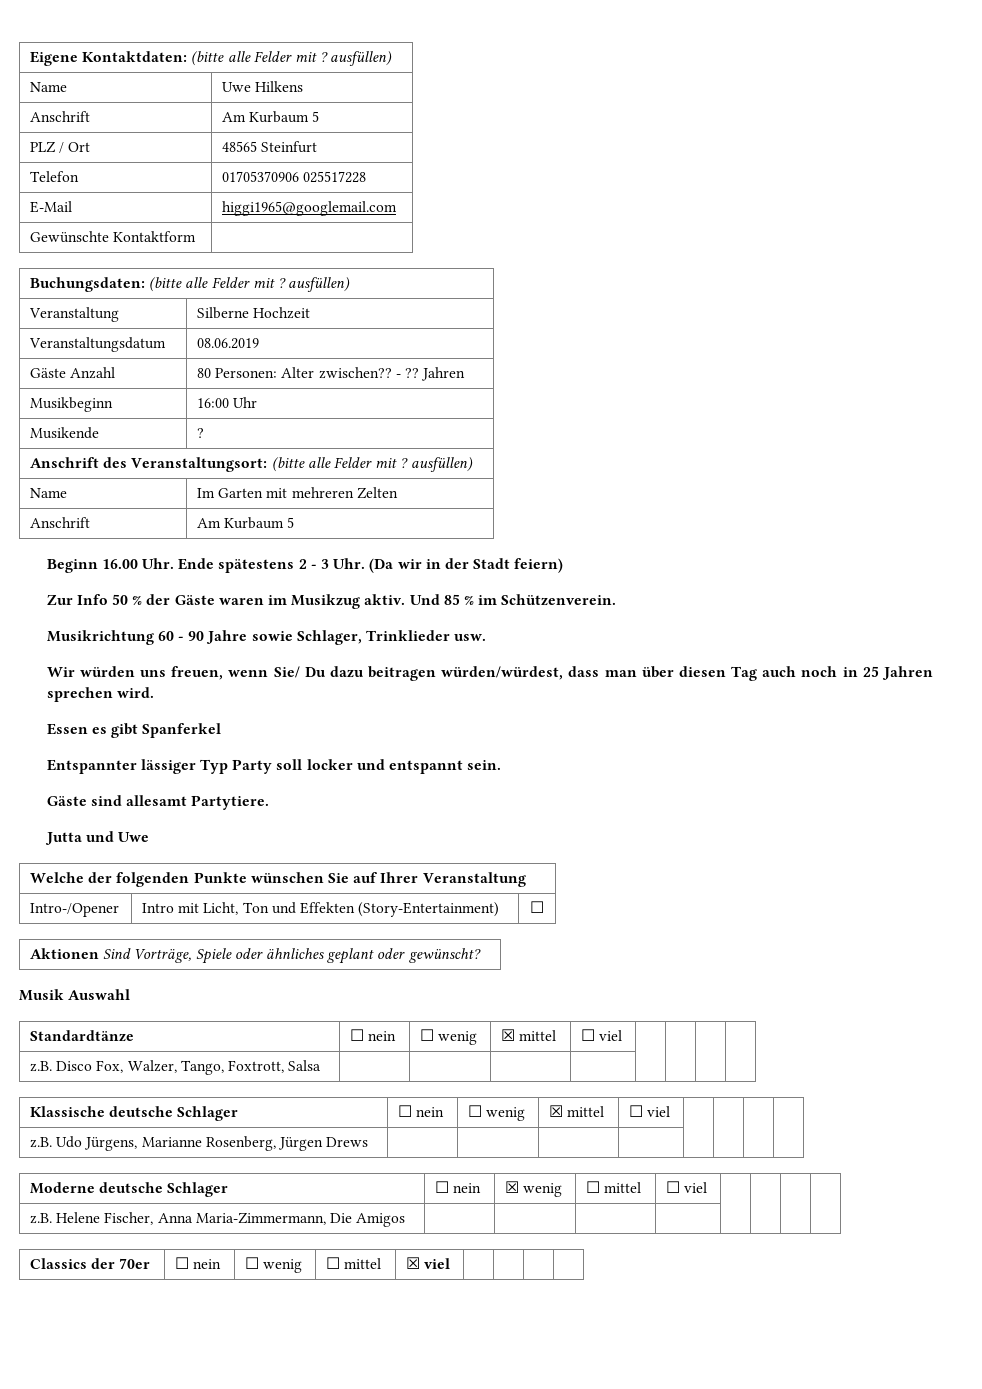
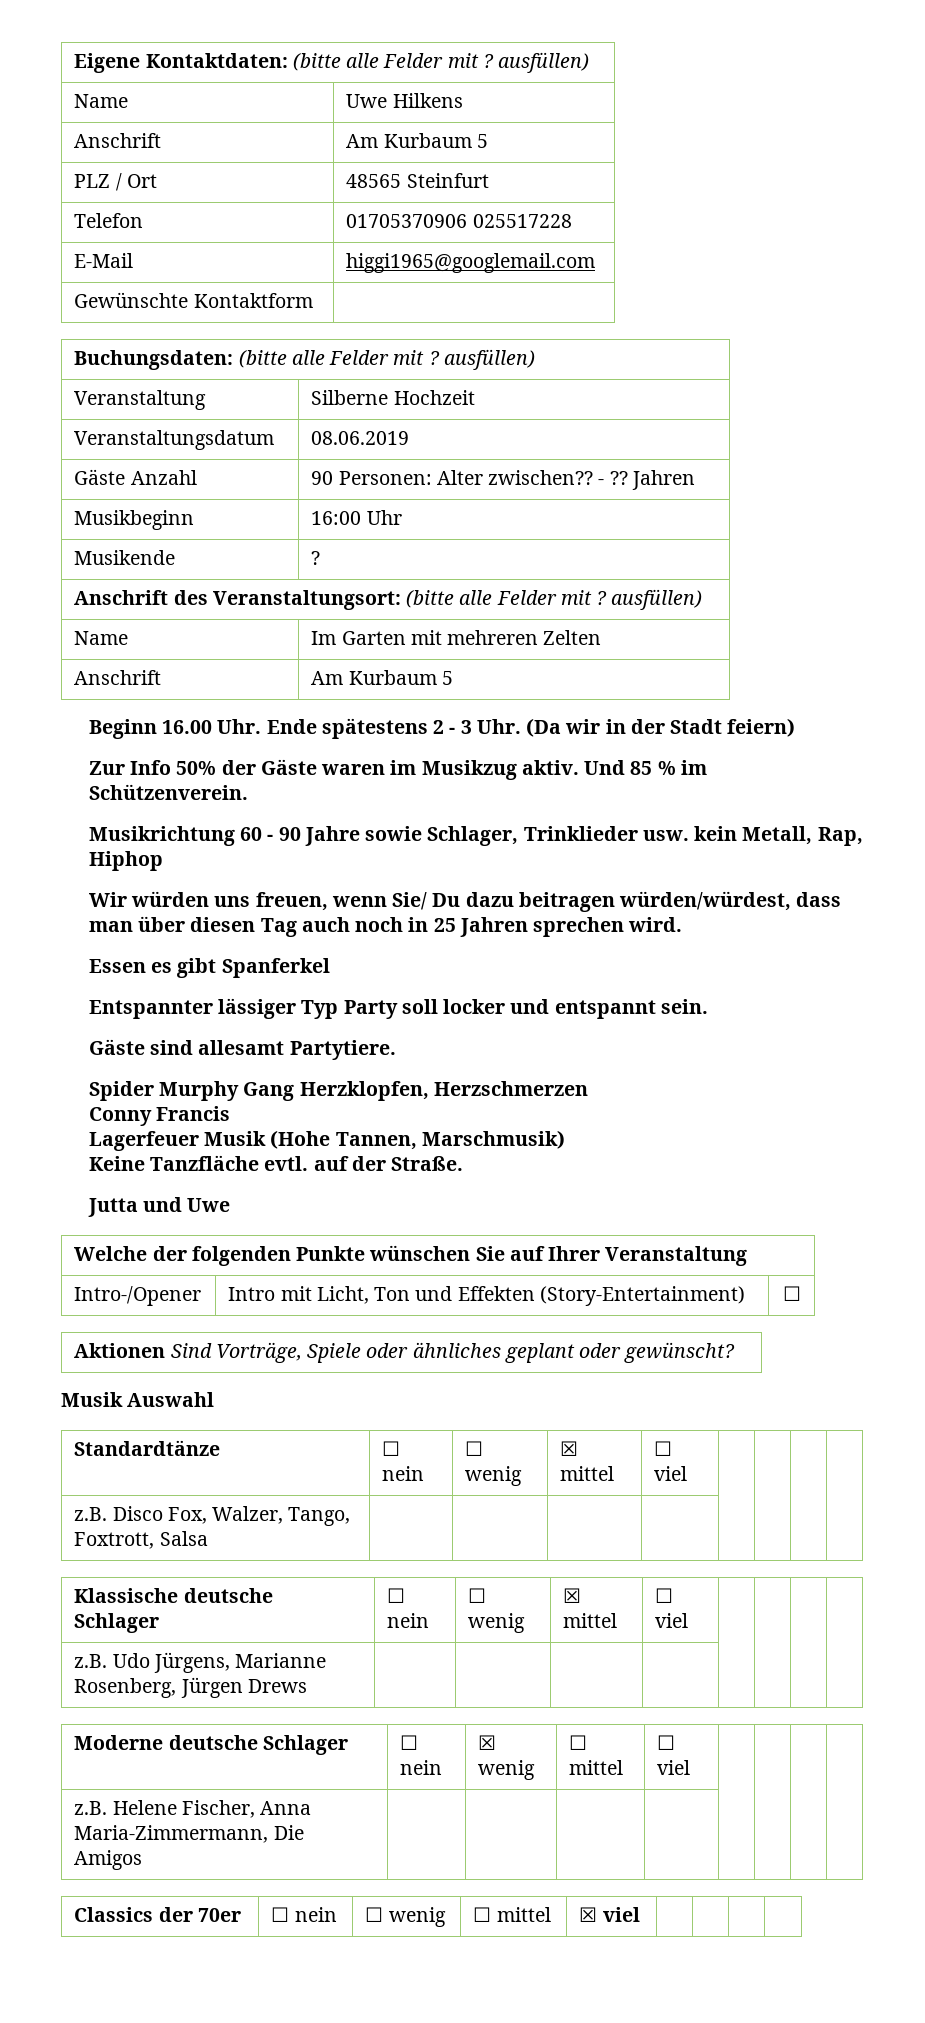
- Gäste Anzahl | 80 Personen: Alter zwischen?? - ?? Jahren
+ Gäste Anzahl | 90 Personen: Alter zwischen?? - ?? Jahren
- Zur Info 50 % der Gäste waren im Musikzug aktiv.
+ Zur Info 50% der Gäste waren im Musikzug aktiv.
- Musikrichtung 60 - 90 Jahre sowie Schlager, Trinklieder usw.
+ Musikrichtung 60 - 90 Jahre sowie Schlager, Trinklieder usw. kein Metall, Rap, Hiphop
+ Spider Murphy Gang Herzklopfen, Herzschmerzen
+ Conny Francis
+ Lagerfeuer Musik (Hohe Tannen, Marschmusik)
+ Keine Tanzfläche evtl. auf der Straße.

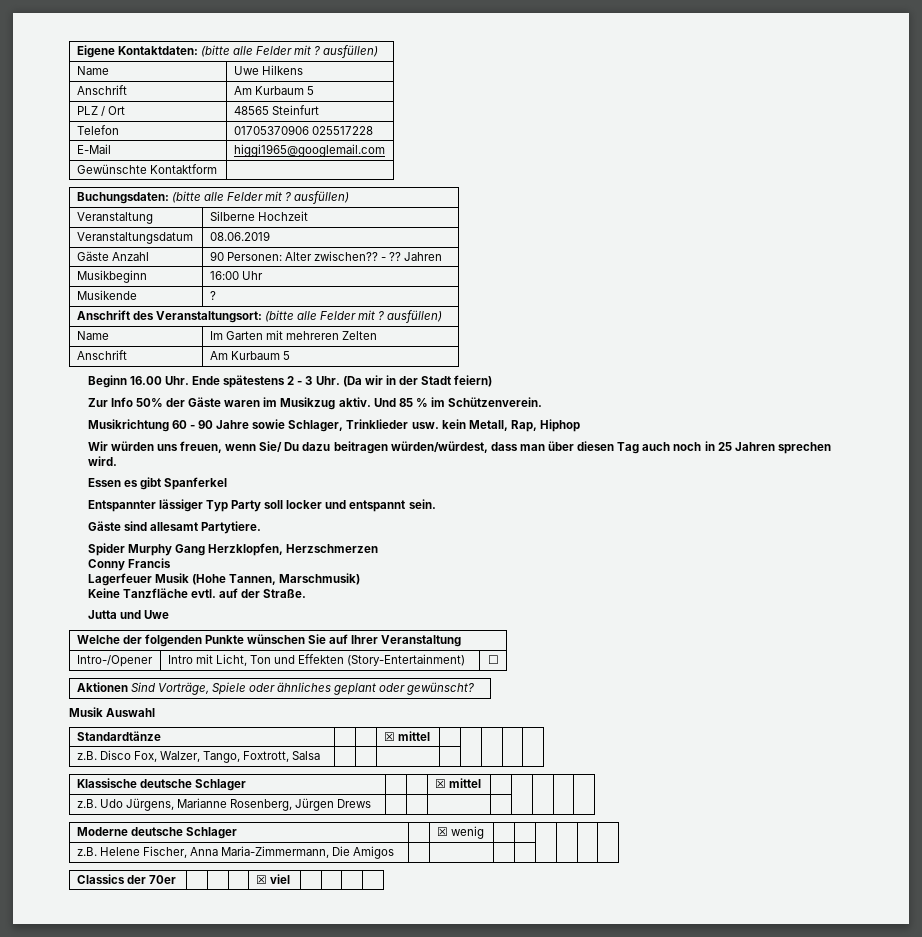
- Standardtänze | ☐ nein | ☐ wenig | ☒ mittel | ☐ viel | | | |
+ Standardtänze | | | ☒ mittel | | | | |
- Klassische deutsche Schlager | ☐ nein | ☐ wenig | ☒ mittel | ☐ viel | | | |
+ Klassische deutsche Schlager | | | ☒ mittel | | | | |
- Moderne deutsche Schlager | ☐ nein | ☒ wenig | ☐ mittel | ☐ viel | | | |
+ Moderne deutsche Schlager | | ☒ wenig | | | | | |
- Classics der 70er | ☐ nein | ☐ wenig | ☐ mittel | ☒ viel | | | |
+ Classics der 70er | | | | ☒ viel | | | |

